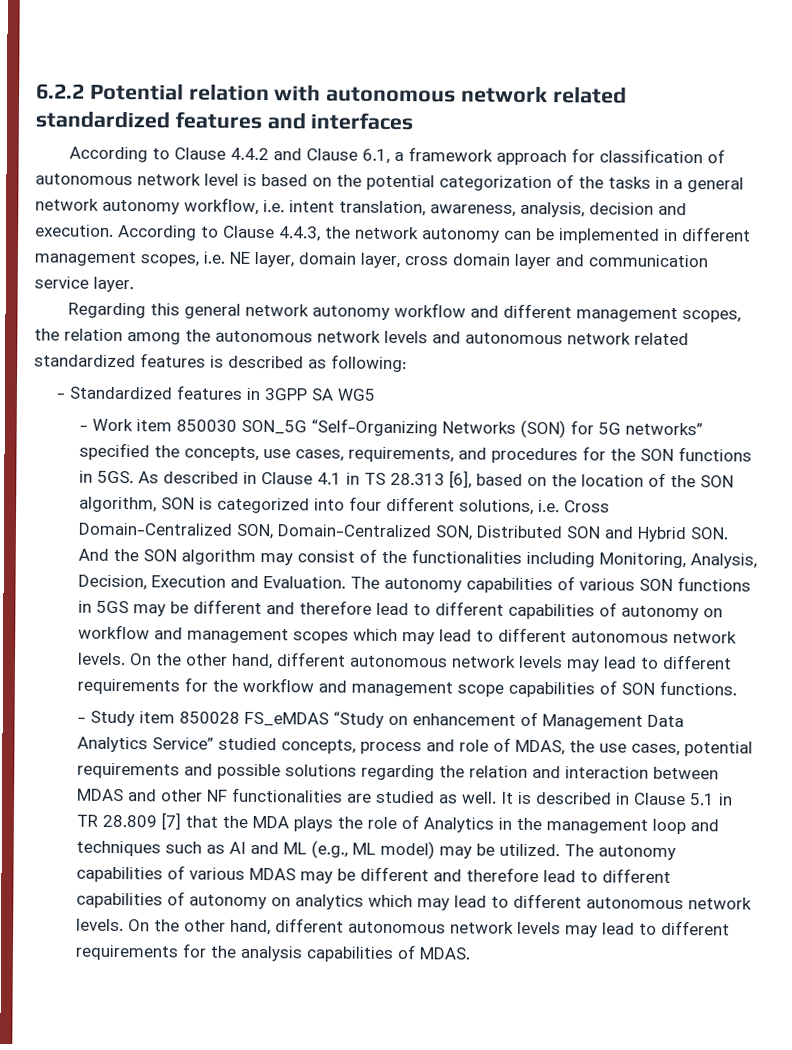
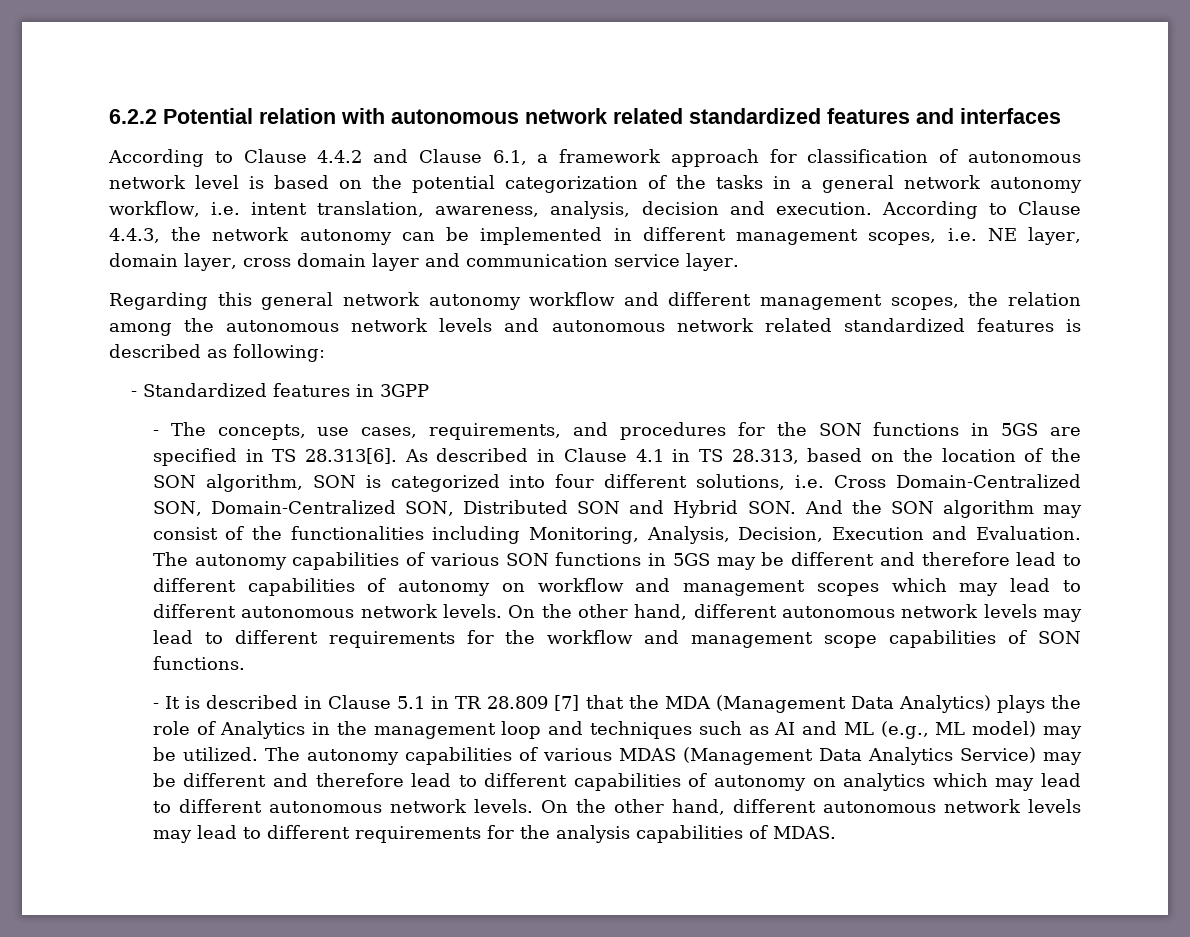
- - Standardized features in 3GPP SA WG5
- - Work item 850030 SON_5G “Self-Organizing Networks (SON) for 5G networks” specified the concepts, use cases, requirements, and procedures for the SON functions in 5GS. As described in Clause 4.1 in TS 28.313 [6], based on the location of the SON algorithm, SON is categorized into four different solutions, i.e. Cross Domain-Centralized SON, Domain-Centralized SON, Distributed SON and Hybrid SON. And the SON algorithm may consist of the functionalities including Monitoring, Analysis, Decision, Execution and Evaluation.
+ - Standardized features in 3GPP
+ - The concepts, use cases, requirements, and procedures for the SON functions in 5GS are specified in TS 28.313[6]. As described in Clause 4.1 in TS 28.313, based on the location of the SON algorithm, SON is categorized into four different solutions, i.e. Cross Domain-Centralized SON, Domain-Centralized SON, Distributed SON and Hybrid SON. And the SON algorithm may consist of the functionalities including Monitoring, Analysis, Decision, Execution and Evaluation.
- - Study item 850028 FS_eMDAS “Study on enhancement of Management Data Analytics Service” studied concepts, process and role of MDAS, the use cases, potential requirements and possible solutions regarding the relation and interaction between MDAS and other NF functionalities are studied as well. It is described in Clause 5.1 in TR 28.809 [7] that the MDA plays the role of Analytics in the management loop and techniques such as AI and ML (e.g., ML model) may be utilized.
+ - It is described in Clause 5.1 in TR 28.809 [7] that the MDA (Management Data Analytics) plays the role of Analytics in the management loop and techniques such as AI and ML (e.g., ML model) may be utilized.
- The autonomy capabilities of various MDAS may be different and therefore lead to different capabilities of autonomy on analytics which may lead to different autonomous network levels.
+ The autonomy capabilities of various MDAS (Management Data Analytics Service) may be different and therefore lead to different capabilities of autonomy on analytics which may lead to different autonomous network levels.

